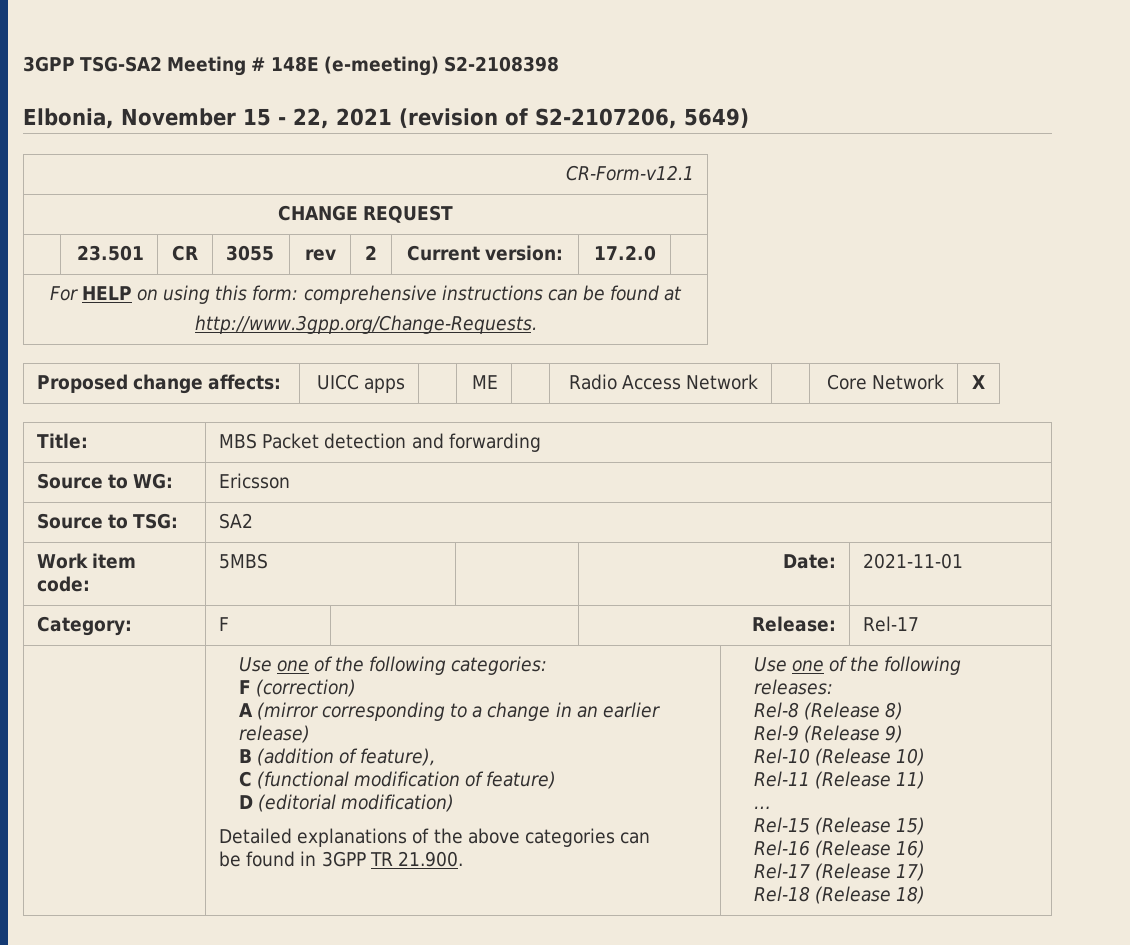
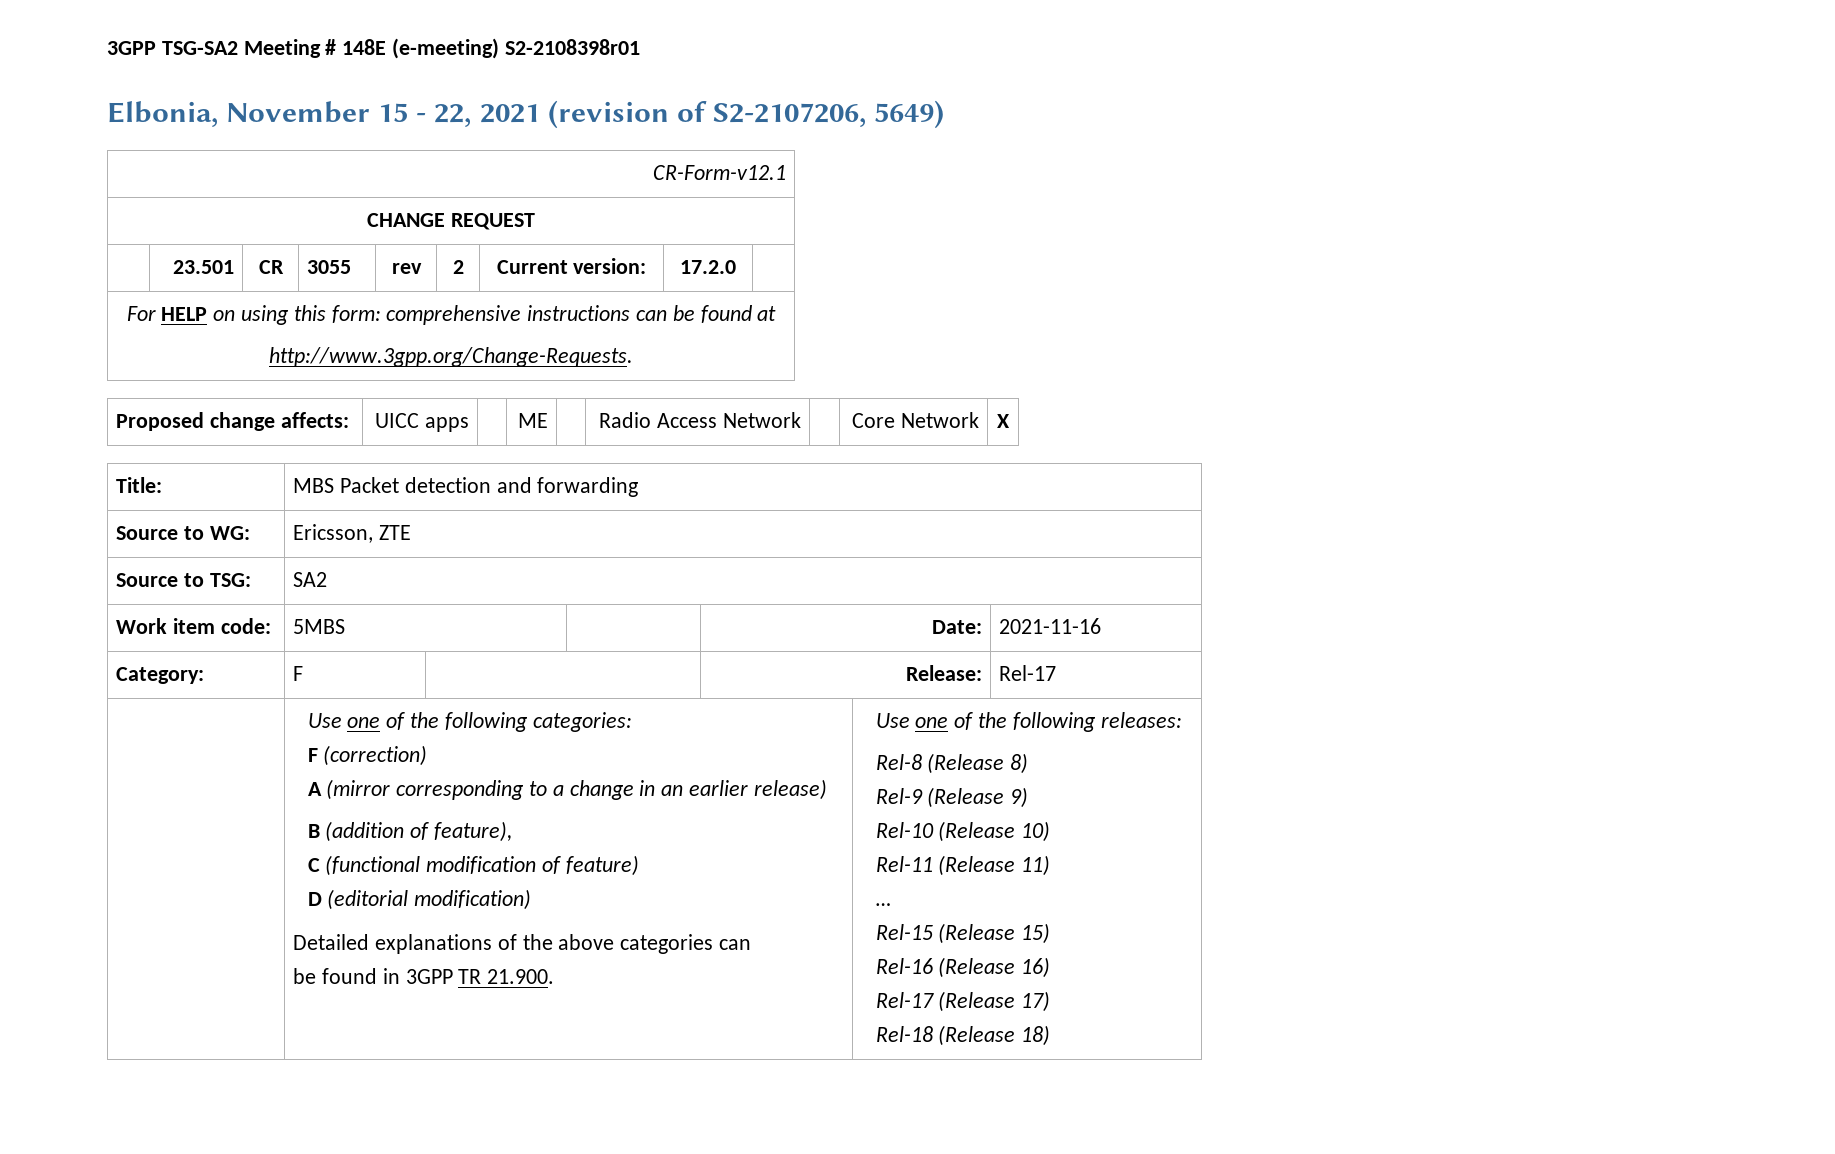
- 3GPP TSG-SA2 Meeting # 148E (e-meeting) S2-2108398
+ 3GPP TSG-SA2 Meeting # 148E (e-meeting) S2-2108398r01
- Source to WG: | Ericsson
+ Source to WG: | Ericsson, ZTE
- Work item code: | 5MBS | | Date: | 2021-11-01
+ Work item code: | 5MBS | | Date: | 2021-11-16

